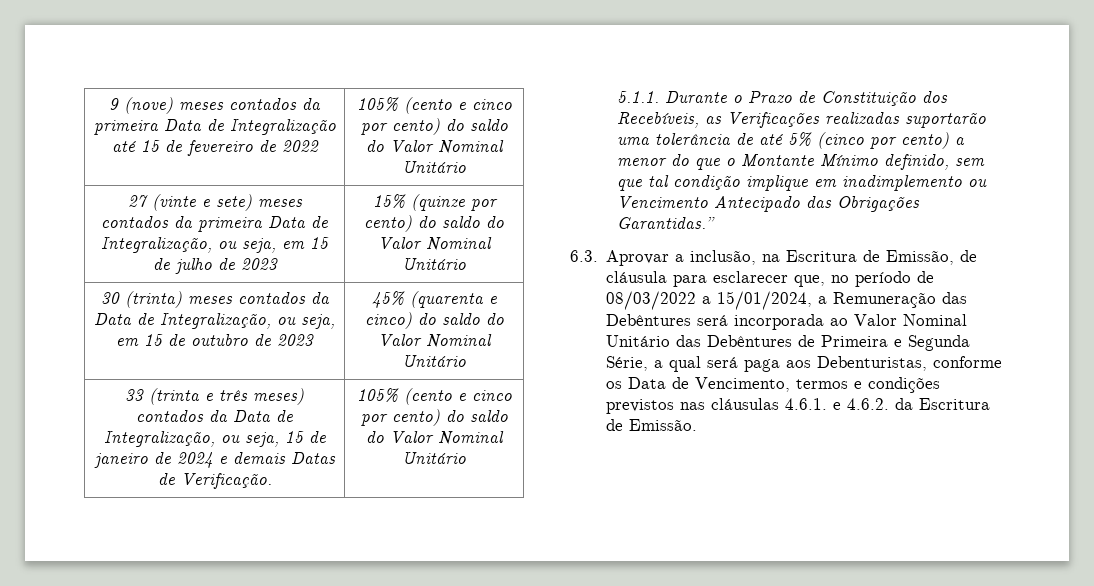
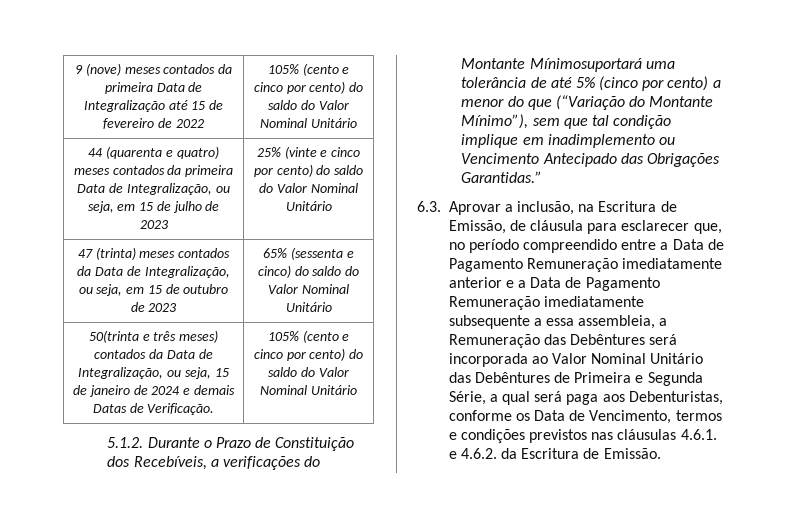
- 27 (vinte e sete) meses contados da primeira Data de Integralização, ou seja, em 15 de julho de 2023 | 15% (quinze por cento) do saldo do Valor Nominal Unitário
- 30 (trinta) meses contados da Data de Integralização, ou seja, em 15 de outubro de 2023 | 45% (quarenta e cinco) do saldo do Valor Nominal Unitário
+ 44 (quarenta e quatro) meses contados da primeira Data de Integralização, ou seja, em 15 de julho de 2023 | 25% (vinte e cinco por cento) do saldo do Valor Nominal Unitário
+ 47 (trinta) meses contados da Data de Integralização, ou seja, em 15 de outubro de 2023 | 65% (sessenta e cinco) do saldo do Valor Nominal Unitário
- 33 (trinta e três meses) contados da Data de Integralização, ou seja, 15 de janeiro de 2024 e demais Datas de Verificação. | 105% (cento e cinco por cento) do saldo do Valor Nominal Unitário
+ 50(trinta e três meses) contados da Data de Integralização, ou seja, 15 de janeiro de 2024 e demais Datas de Verificação. | 105% (cento e cinco por cento) do saldo do Valor Nominal Unitário
- 5.1.1. Durante o Prazo de Constituição dos Recebíveis, as Verificações realizadas suportarão uma tolerância de até 5% (cinco por cento) a menor do que o Montante Mínimo definido, sem que tal condição implique em inadimplemento ou Vencimento Antecipado das Obrigações Garantidas.”
+ 5.1.2. Durante o Prazo de Constituição dos Recebíveis, a verificações do Montante Mínimosuportará uma tolerância de até 5% (cinco por cento) a menor do que (“Variação do Montante Mínimo”), sem que tal condição implique em inadimplemento ou Vencimento Antecipado das Obrigações Garantidas.”
- 6.3. Aprovar a inclusão, na Escritura de Emissão, de cláusula para esclarecer que, no período de 08/03/2022 a 15/01/2024, a Remuneração das Debêntures será incorporada ao Valor Nominal Unitário das Debêntures de Primeira e Segunda Série, a qual será paga aos Debenturistas, conforme os Data de Vencimento, termos e condições previstos nas cláusulas 4.6.1. e 4.6.2. da Escritura de Emissão.
+ 6.3. Aprovar a inclusão, na Escritura de Emissão, de cláusula para esclarecer que, no período compreendido entre a Data de Pagamento Remuneração imediatamente anterior e a Data de Pagamento Remuneração imediatamente subsequente a essa assembleia, a Remuneração das Debêntures será incorporada ao Valor Nominal Unitário das Debêntures de Primeira e Segunda Série, a qual será paga aos Debenturistas, conforme os Data de Vencimento, termos e condições previstos nas cláusulas 4.6.1. e 4.6.2. da Escritura de Emissão.

